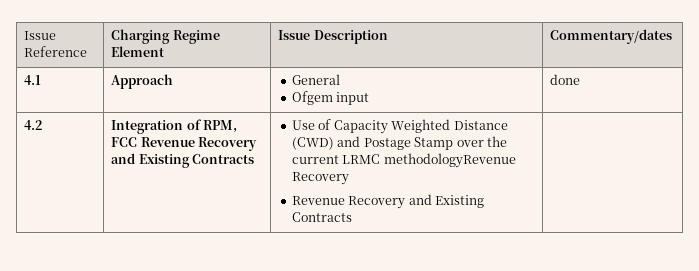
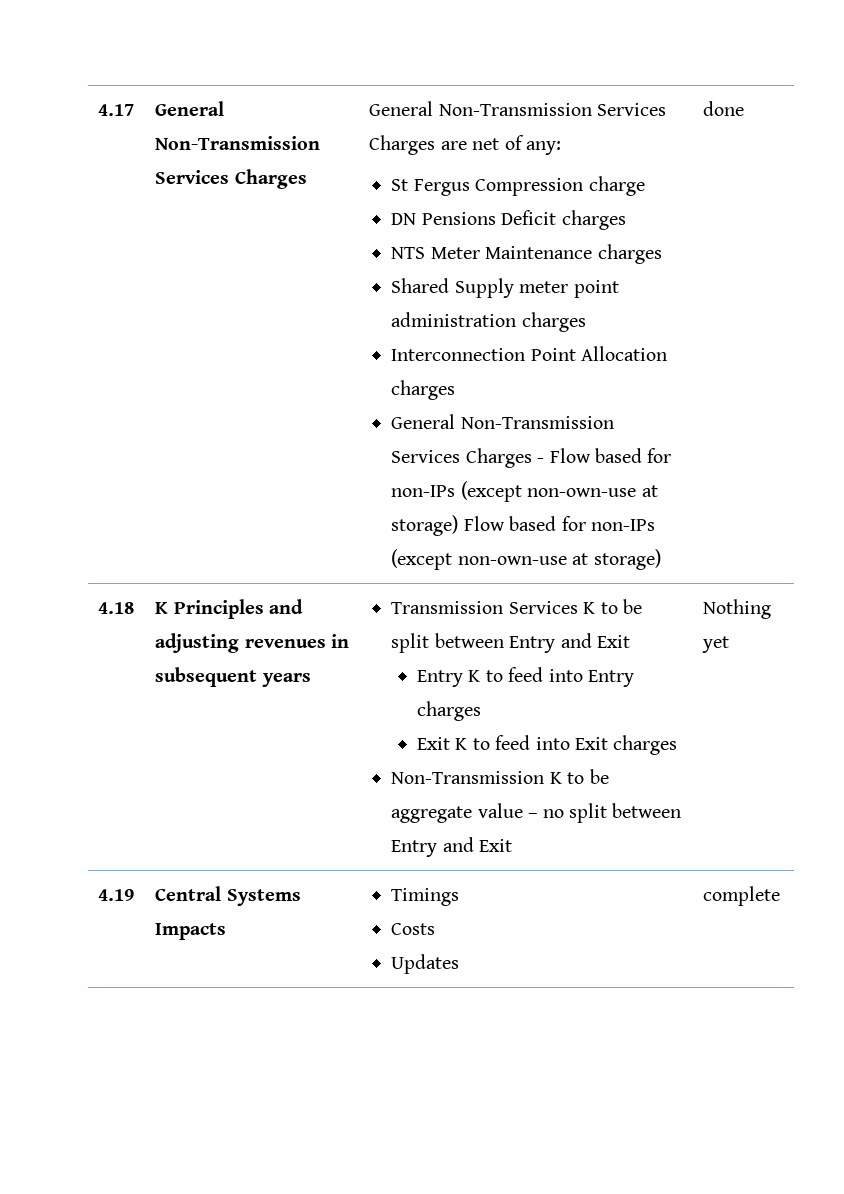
- Issue Reference | Charging Regime Element | Issue Description | Commentary/dates
- 4.1 | Approach | General
- Ofgem input | done
- 4.2 | Integration of RPM, FCC Revenue Recovery and Existing Contracts | Use of Capacity Weighted Distance (CWD) and Postage Stamp over the current LRMC methodologyRevenue Recovery
- Revenue Recovery and Existing Contracts |
+ 4.17 | General Non-Transmission Services Charges | General Non-Transmission Services Charges are net of any:
+ St Fergus Compression charge
+ DN Pensions Deficit charges
+ NTS Meter Maintenance charges
+ Shared Supply meter point administration charges
+ Interconnection Point Allocation charges
+ General Non-Transmission Services Charges - Flow based for non-IPs (except non-own-use at storage) Flow based for non-IPs (except non-own-use at storage) | done
+ 4.18 | K Principles and adjusting revenues in subsequent years | Transmission Services K to be split between Entry and Exit
+ Entry K to feed into Entry charges
+ Exit K to feed into Exit charges
+ Non-Transmission K to be aggregate value – no split between Entry and Exit | Nothing yet
+ 4.19 | Central Systems Impacts | Timings
+ Costs
+ Updates | complete

